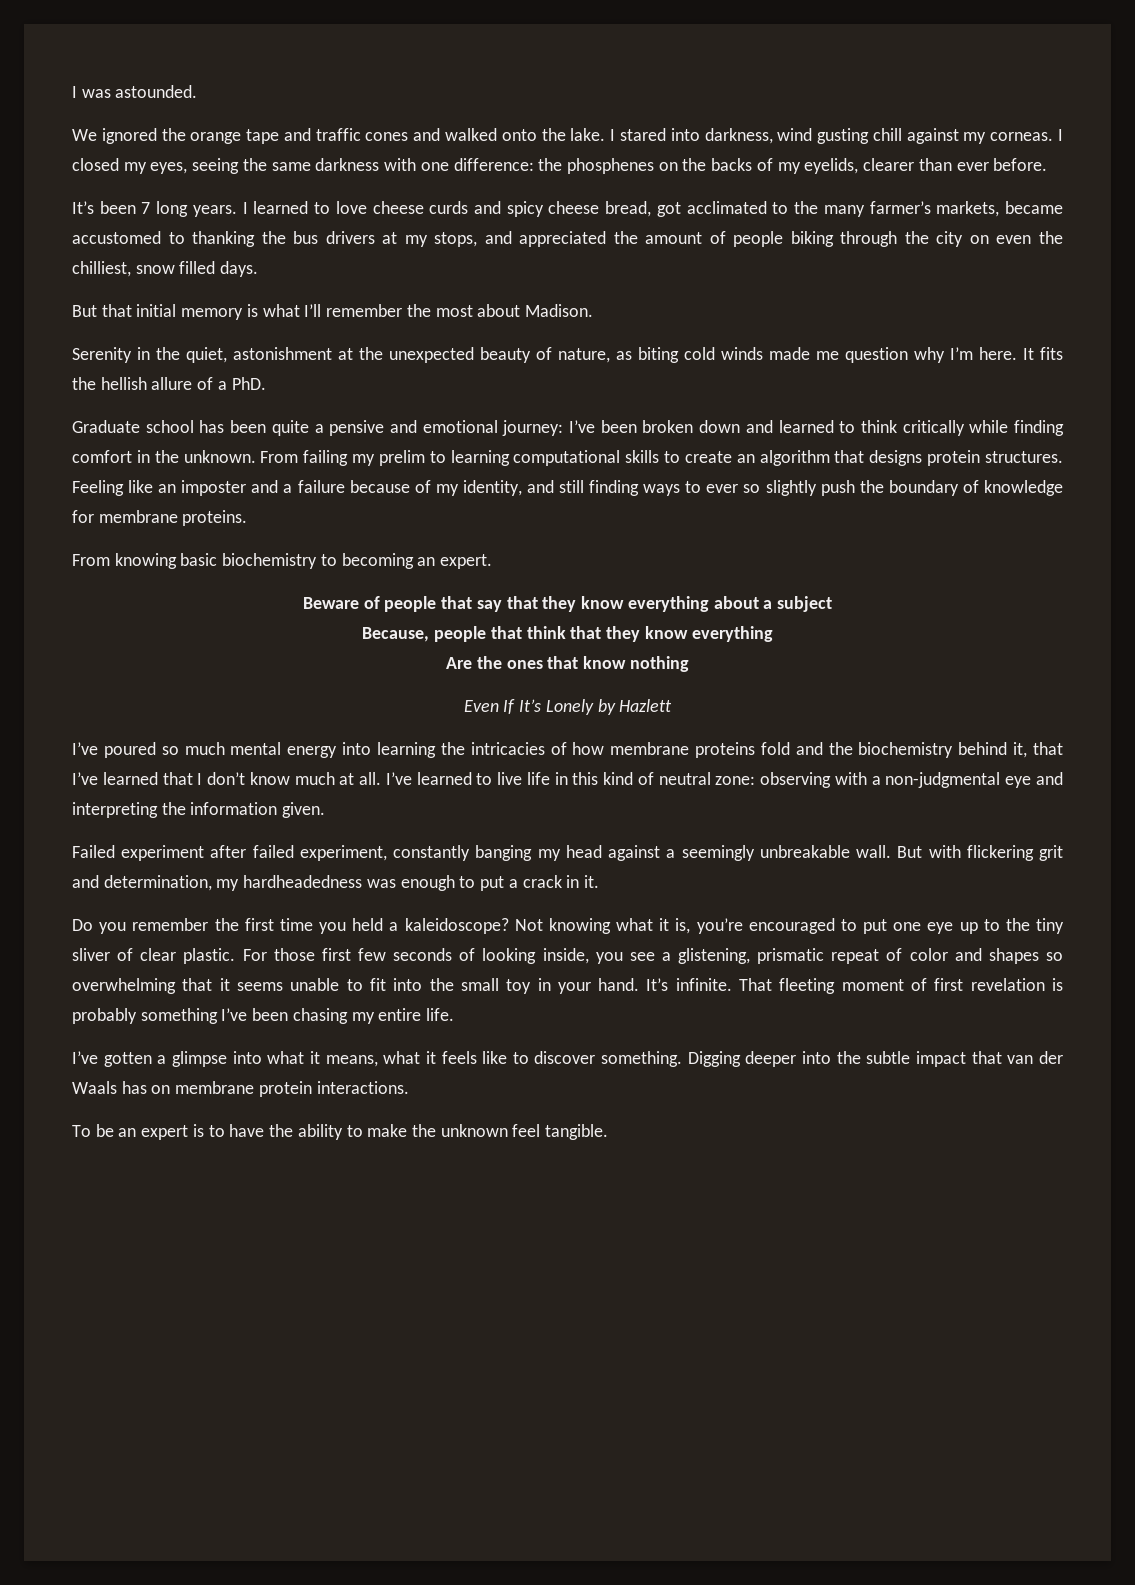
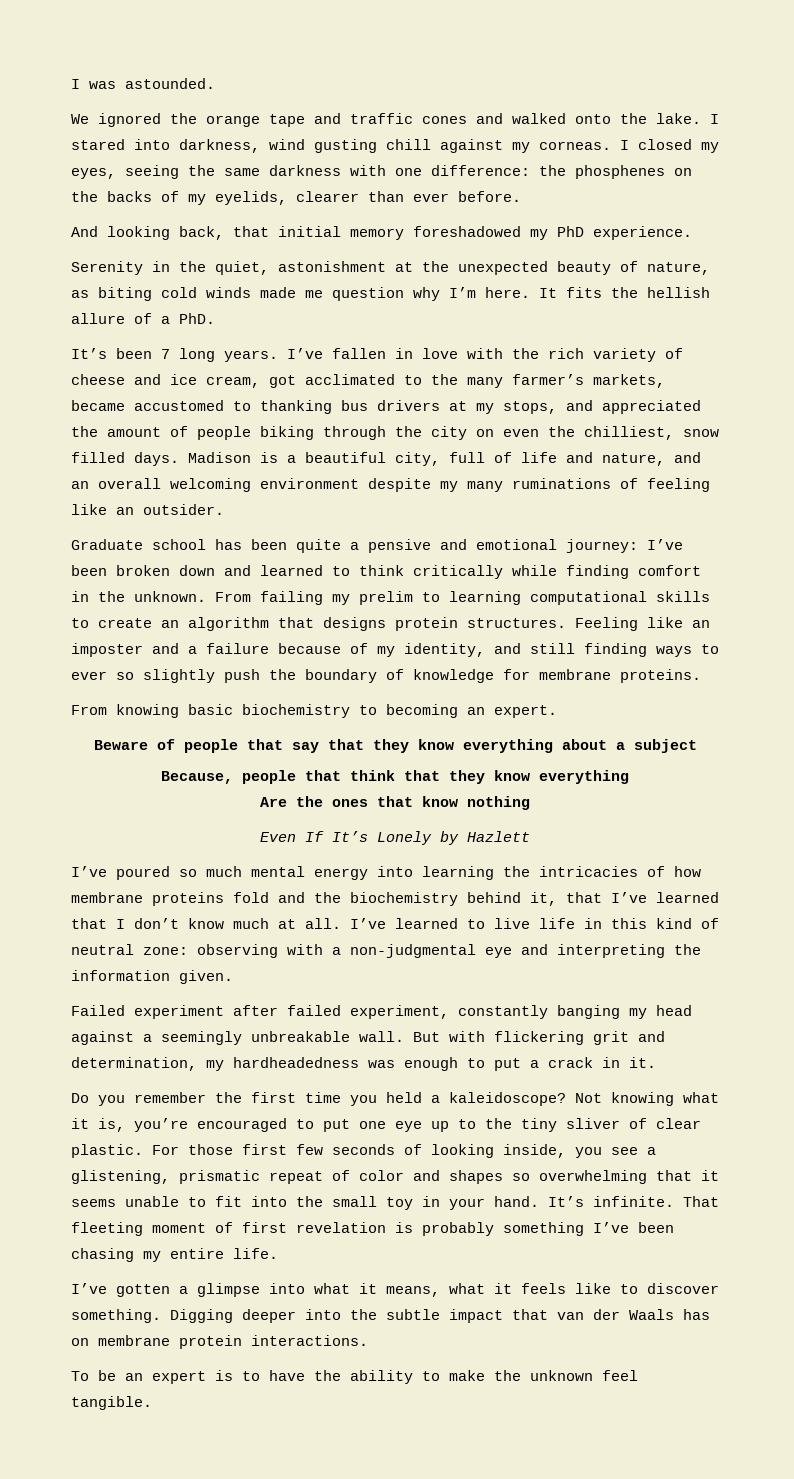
- It’s been 7 long years. I learned to love cheese curds and spicy cheese bread, got acclimated to the many farmer’s markets, became accustomed to thanking the bus drivers at my stops, and appreciated the amount of people biking through the city on even the chilliest, snow filled days.
- But that initial memory is what I’ll remember the most about Madison.
+ And looking back, that initial memory foreshadowed my PhD experience.
+ It’s been 7 long years. I’ve fallen in love with the rich variety of cheese and ice cream, got acclimated to the many farmer’s markets, became accustomed to thanking bus drivers at my stops, and appreciated the amount of people biking through the city on even the chilliest, snow filled days. Madison is a beautiful city, full of life and nature, and an overall welcoming environment despite my many ruminations of feeling like an outsider.

